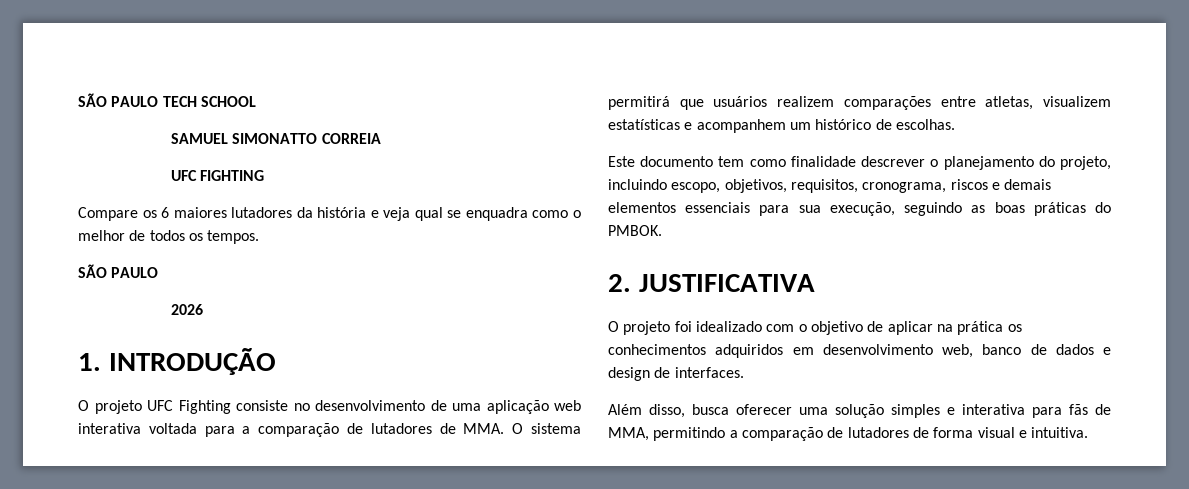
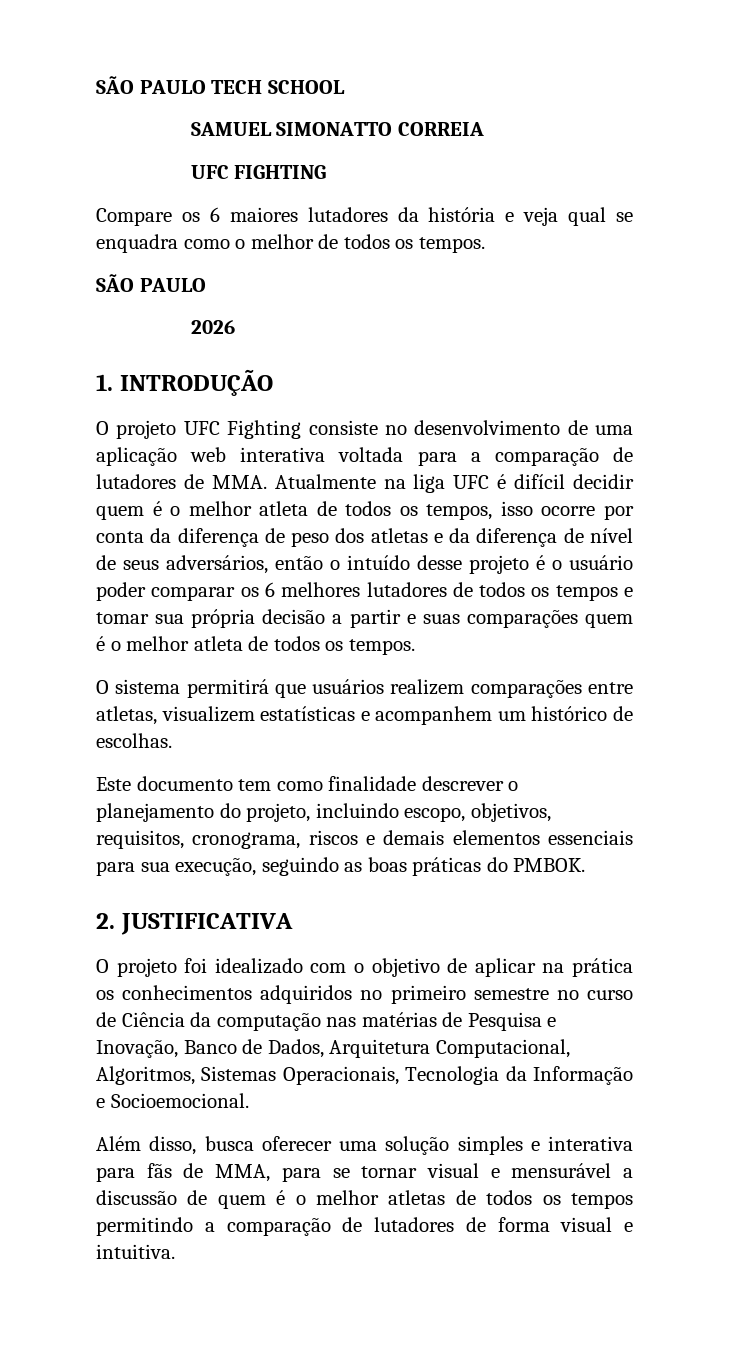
- O projeto UFC Fighting consiste no desenvolvimento de uma aplicação web interativa voltada para a comparação de lutadores de MMA. O sistema permitirá que usuários realizem comparações entre atletas, visualizem estatísticas e acompanhem um histórico de escolhas.
+ O projeto UFC Fighting consiste no desenvolvimento de uma aplicação web interativa voltada para a comparação de lutadores de MMA. Atualmente na liga UFC é difícil decidir quem é o melhor atleta de todos os tempos, isso ocorre por conta da diferença de peso dos atletas e da diferença de nível de seus adversários, então o intuído desse projeto é o usuário poder comparar os 6 melhores lutadores de todos os tempos e tomar sua própria decisão a partir e suas comparações quem é o melhor atleta de todos os tempos.
+ O sistema permitirá que usuários realizem comparações entre atletas, visualizem estatísticas e acompanhem um histórico de escolhas.
- O projeto foi idealizado com o objetivo de aplicar na prática os conhecimentos adquiridos em desenvolvimento web, banco de dados e design de interfaces.
+ O projeto foi idealizado com o objetivo de aplicar na prática os conhecimentos adquiridos no primeiro semestre no curso de Ciência da computação nas matérias de Pesquisa e Inovação, Banco de Dados, Arquitetura Computacional, Algoritmos, Sistemas Operacionais, Tecnologia da Informação e Socioemocional.
- Além disso, busca oferecer uma solução simples e interativa para fãs de MMA, permitindo a comparação de lutadores de forma visual e intuitiva.
+ Além disso, busca oferecer uma solução simples e interativa para fãs de MMA, para se tornar visual e mensurável a discussão de quem é o melhor atletas de todos os tempos permitindo a comparação de lutadores de forma visual e intuitiva.

